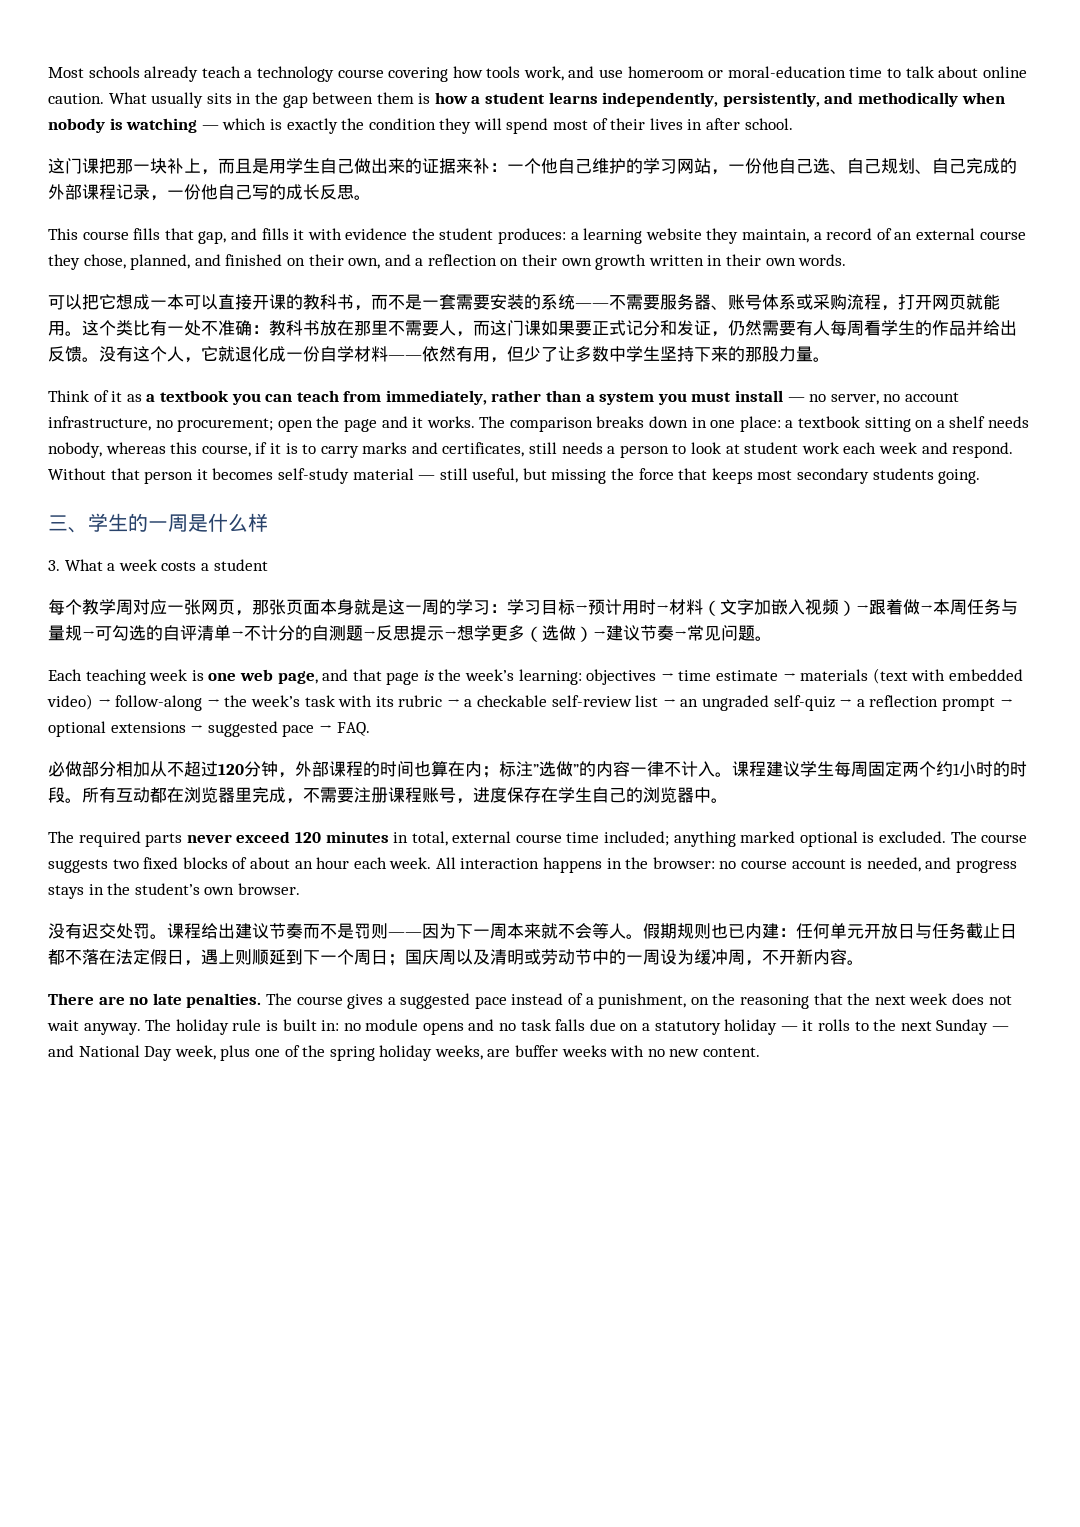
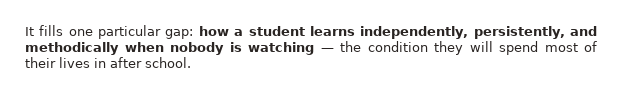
- Most schools already teach a technology course covering how tools work, and use homeroom or moral-education time to talk about online caution. What usually sits in the gap between them is how a student learns independently, persistently, and methodically when nobody is watching — which is exactly the condition they will spend most of their lives in after school.
+ It fills one particular gap: how a student learns independently, persistently, and methodically when nobody is watching — the condition they will spend most of their lives in after school.
- 这门课把那一块补上，而且是用学生自己做出来的证据来补：一个他自己维护的学习网站，一份他自己选、自己规划、自己完成的外部课程记录，一份他自己写的成长反思。
- This course fills that gap, and fills it with evidence the student produces: a learning website they maintain, a record of an external course they chose, planned, and finished on their own, and a reflection on their own growth written in their own words.
- 可以把它想成一本可以直接开课的教科书，而不是一套需要安装的系统——不需要服务器、账号体系或采购流程，打开网页就能用。这个类比有一处不准确：教科书放在那里不需要人，而这门课如果要正式记分和发证，仍然需要有人每周看学生的作品并给出反馈。没有这个人，它就退化成一份自学材料——依然有用，但少了让多数中学生坚持下来的那股力量。
- Think of it as a textbook you can teach from immediately, rather than a system you must install — no server, no account infrastructure, no procurement; open the page and it works. The comparison breaks down in one place: a textbook sitting on a shelf needs nobody, whereas this course, if it is to carry marks and certificates, still needs a person to look at student work each week and respond. Without that person it becomes self-study material — still useful, but missing the force that keeps most secondary students going.
- 三、学生的一周是什么样
- 3. What a week costs a student
- 每个教学周对应一张网页，那张页面本身就是这一周的学习：学习目标→预计用时→材料（文字加嵌入视频）→跟着做→本周任务与量规→可勾选的自评清单→不计分的自测题→反思提示→想学更多（选做）→建议节奏→常见问题。
- Each teaching week is one web page, and that page is the week’s learning: objectives → time estimate → materials (text with embedded video) → follow-along → the week’s task with its rubric → a checkable self-review list → an ungraded self-quiz → a reflection prompt → optional extensions → suggested pace → FAQ.
- 必做部分相加从不超过120分钟，外部课程的时间也算在内；标注”选做”的内容一律不计入。课程建议学生每周固定两个约1小时的时段。所有互动都在浏览器里完成，不需要注册课程账号，进度保存在学生自己的浏览器中。
- The required parts never exceed 120 minutes in total, external course time included; anything marked optional is excluded. The course suggests two fixed blocks of about an hour each week. All interaction happens in the browser: no course account is needed, and progress stays in the student’s own browser.
- 没有迟交处罚。课程给出建议节奏而不是罚则——因为下一周本来就不会等人。假期规则也已内建：任何单元开放日与任务截止日都不落在法定假日，遇上则顺延到下一个周日；国庆周以及清明或劳动节中的一周设为缓冲周，不开新内容。
- There are no late penalties. The course gives a suggested pace instead of a punishment, on the reasoning that the next week does not wait anyway. The holiday rule is built in: no module opens and no task falls due on a statutory holiday — it rolls to the next Sunday — and National Day week, plus one of the spring holiday weeks, are buffer weeks with no new content.

